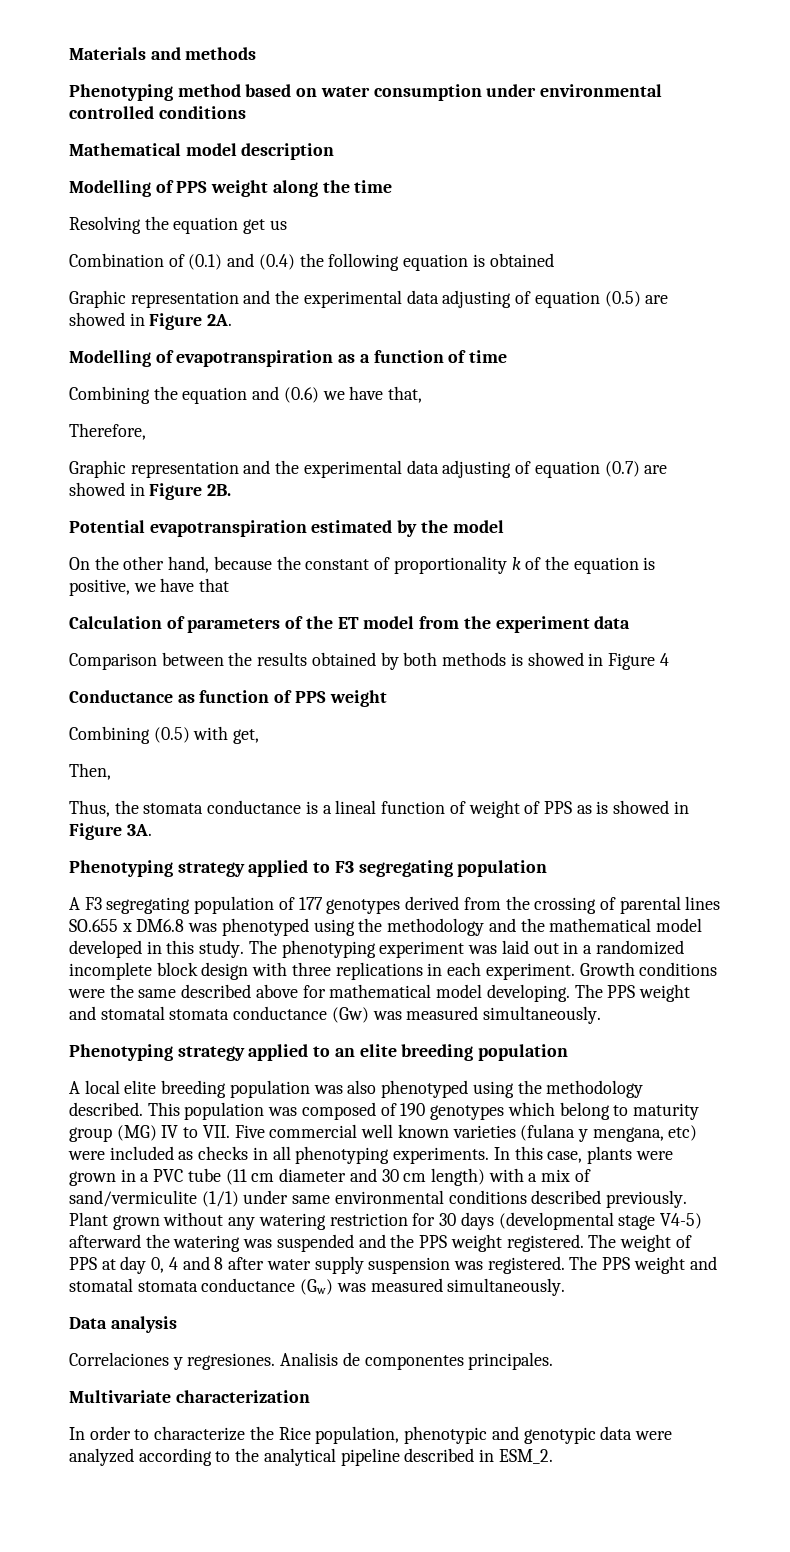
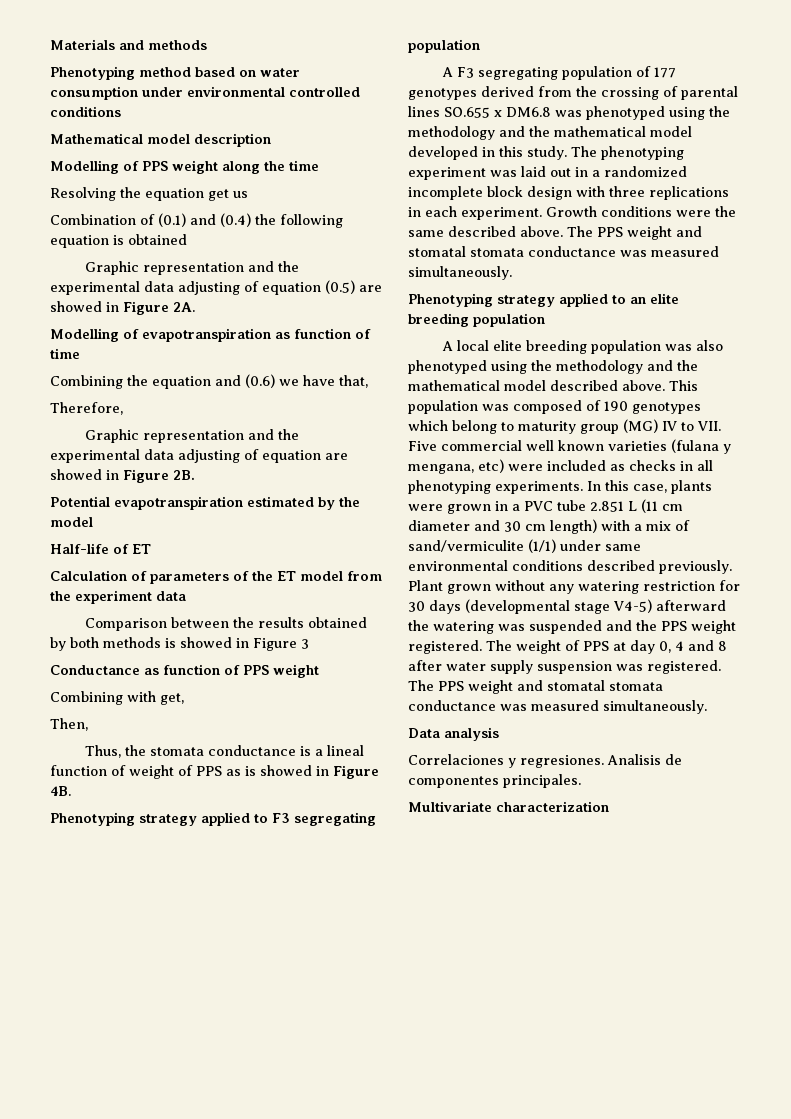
- Modelling of evapotranspiration as a function of time
+ Modelling of evapotranspiration as function of time
- Graphic representation and the experimental data adjusting of equation (0.7) are showed in Figure 2B.
+ Graphic representation and the experimental data adjusting of equation are showed in Figure 2B.
- On the other hand, because the constant of proportionality k of the equation is positive, we have that
+ Half-life of ET
- Comparison between the results obtained by both methods is showed in Figure 4
+ Comparison between the results obtained by both methods is showed in Figure 3
- Combining (0.5) with get,
+ Combining with get,
- Thus, the stomata conductance is a lineal function of weight of PPS as is showed in Figure 3A.
+ Thus, the stomata conductance is a lineal function of weight of PPS as is showed in Figure 4B.
- Growth conditions were the same described above for mathematical model developing. The PPS weight and stomatal stomata conductance (Gw) was measured simultaneously.
+ Growth conditions were the same described above. The PPS weight and stomatal stomata conductance was measured simultaneously.
- A local elite breeding population was also phenotyped using the methodology described.
+ A local elite breeding population was also phenotyped using the methodology and the mathematical model described above.
- In this case, plants were grown in a PVC tube (11 cm diameter and 30 cm length) with a mix of sand/vermiculite (1/1) under same environmental conditions described previously.
+ In this case, plants were grown in a PVC tube 2.851 L (11 cm diameter and 30 cm length) with a mix of sand/vermiculite (1/1) under same environmental conditions described previously.
- The weight of PPS at day 0, 4 and 8 after water supply suspension was registered. The PPS weight and stomatal stomata conductance (Gw) was measured simultaneously.
+ The weight of PPS at day 0, 4 and 8 after water supply suspension was registered. The PPS weight and stomatal stomata conductance was measured simultaneously.
- In order to characterize the Rice population, phenotypic and genotypic data were analyzed according to the analytical pipeline described in ESM_2.

